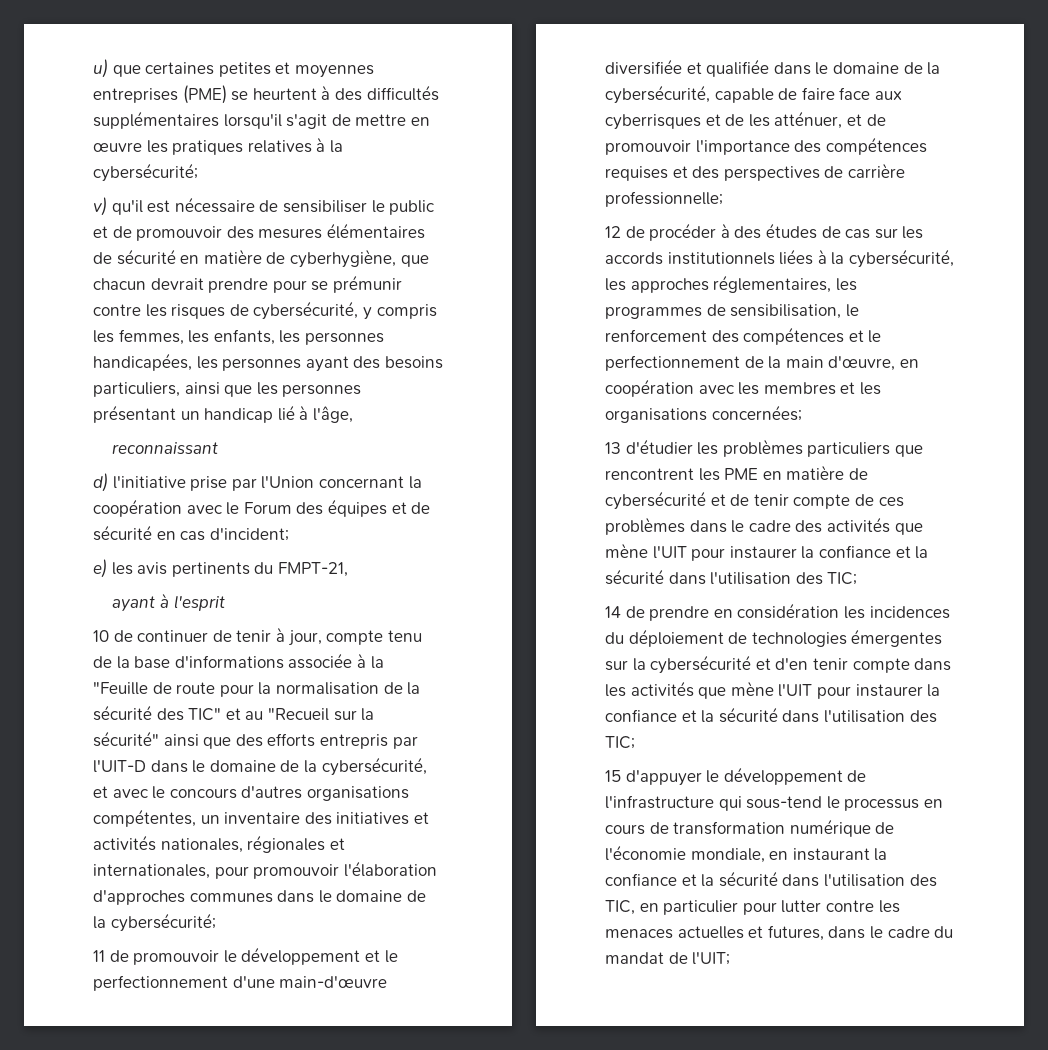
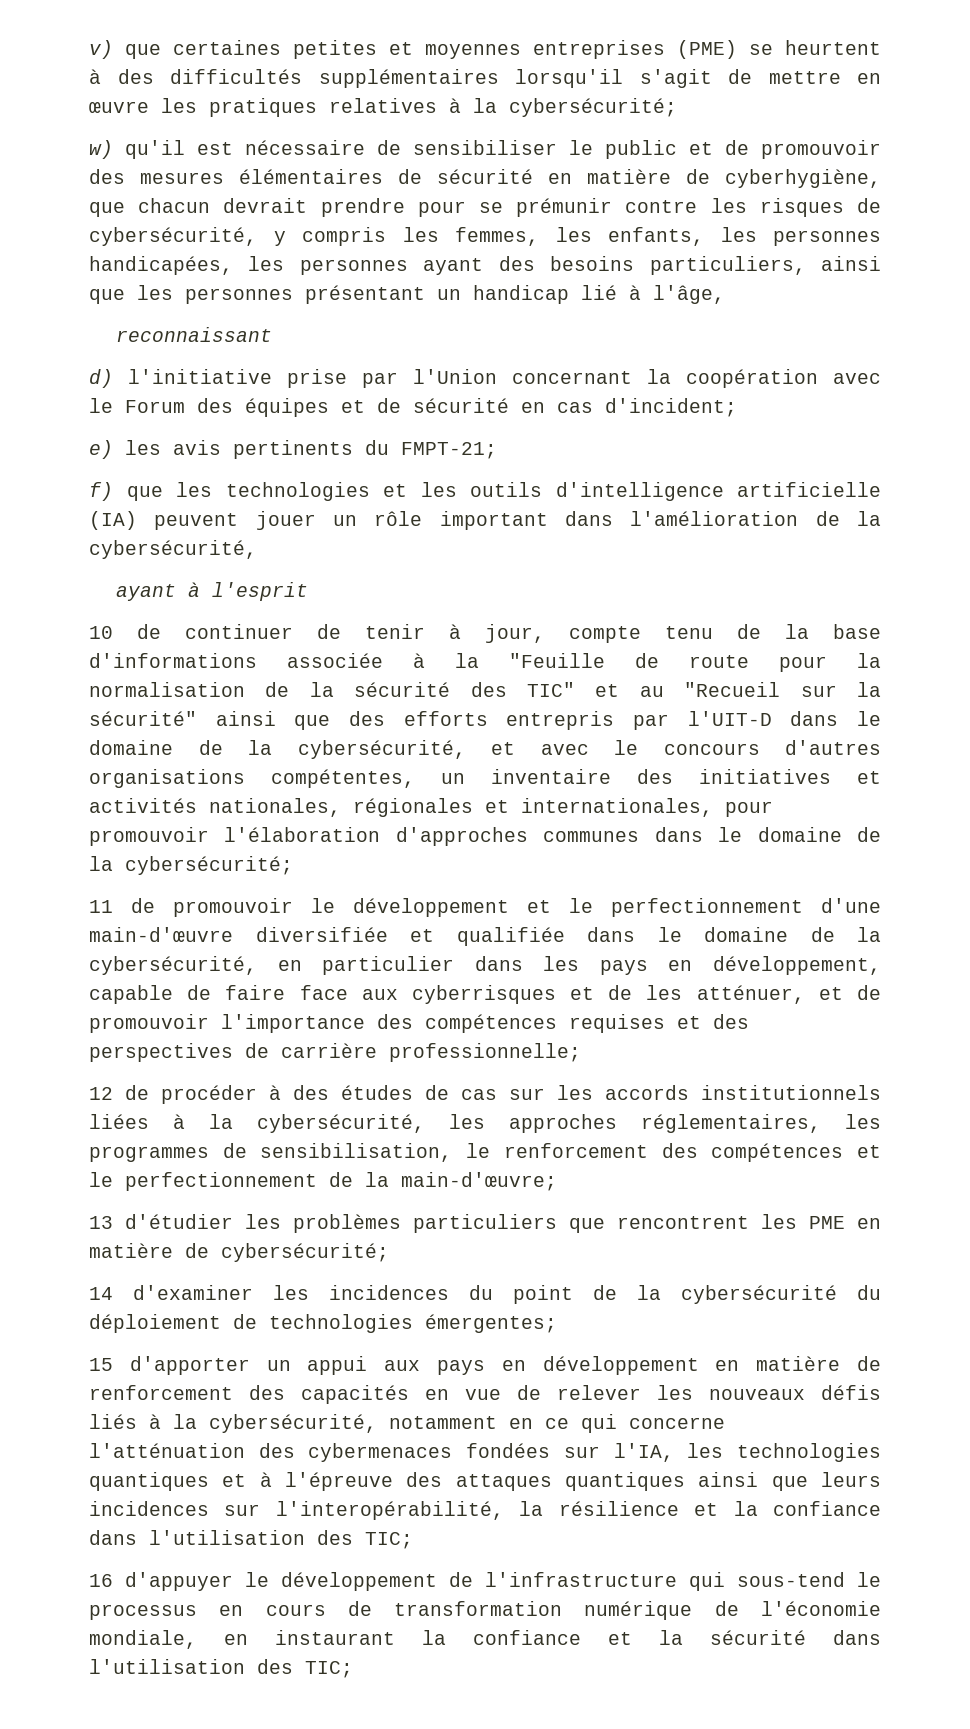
- u) que certaines petites et moyennes entreprises (PME) se heurtent à des difficultés supplémentaires lorsqu'il s'agit de mettre en œuvre les pratiques relatives à la cybersécurité;
+ v) que certaines petites et moyennes entreprises (PME) se heurtent à des difficultés supplémentaires lorsqu'il s'agit de mettre en œuvre les pratiques relatives à la cybersécurité;
- v) qu'il est nécessaire de sensibiliser le public et de promouvoir des mesures élémentaires de sécurité en matière de cyberhygiène, que chacun devrait prendre pour se prémunir contre les risques de cybersécurité, y compris les femmes, les enfants, les personnes handicapées, les personnes ayant des besoins particuliers, ainsi que les personnes présentant un handicap lié à l'âge,
+ w) qu'il est nécessaire de sensibiliser le public et de promouvoir des mesures élémentaires de sécurité en matière de cyberhygiène, que chacun devrait prendre pour se prémunir contre les risques de cybersécurité, y compris les femmes, les enfants, les personnes handicapées, les personnes ayant des besoins particuliers, ainsi que les personnes présentant un handicap lié à l'âge,
- e) les avis pertinents du FMPT-21,
+ e) les avis pertinents du FMPT-21;
+ f) que les technologies et les outils d'intelligence artificielle (IA) peuvent jouer un rôle important dans l'amélioration de la cybersécurité,
- 11 de promouvoir le développement et le perfectionnement d'une main-d'œuvre diversifiée et qualifiée dans le domaine de la cybersécurité, capable de faire face aux cyberrisques et de les atténuer, et de promouvoir l'importance des compétences requises et des perspectives de carrière professionnelle;
+ 11 de promouvoir le développement et le perfectionnement d'une main-d'œuvre diversifiée et qualifiée dans le domaine de la cybersécurité, en particulier dans les pays en développement, capable de faire face aux cyberrisques et de les atténuer, et de promouvoir l'importance des compétences requises et des perspectives de carrière professionnelle;
- 12 de procéder à des études de cas sur les accords institutionnels liées à la cybersécurité, les approches réglementaires, les programmes de sensibilisation, le renforcement des compétences et le perfectionnement de la main d'œuvre, en coopération avec les membres et les organisations concernées;
+ 12 de procéder à des études de cas sur les accords institutionnels liées à la cybersécurité, les approches réglementaires, les programmes de sensibilisation, le renforcement des compétences et le perfectionnement de la main-d'œuvre;
- 13 d'étudier les problèmes particuliers que rencontrent les PME en matière de cybersécurité et de tenir compte de ces problèmes dans le cadre des activités que mène l'UIT pour instaurer la confiance et la sécurité dans l'utilisation des TIC;
- 14 de prendre en considération les incidences du déploiement de technologies émergentes sur la cybersécurité et d'en tenir compte dans les activités que mène l'UIT pour instaurer la confiance et la sécurité dans l'utilisation des TIC;
- 15 d'appuyer le développement de l'infrastructure qui sous-tend le processus en cours de transformation numérique de l'économie mondiale, en instaurant la confiance et la sécurité dans l'utilisation des TIC, en particulier pour lutter contre les menaces actuelles et futures, dans le cadre du mandat de l'UIT;
+ 13 d'étudier les problèmes particuliers que rencontrent les PME en matière de cybersécurité;
+ 14 d'examiner les incidences du point de la cybersécurité du déploiement de technologies émergentes;
+ 15 d'apporter un appui aux pays en développement en matière de renforcement des capacités en vue de relever les nouveaux défis liés à la cybersécurité, notamment en ce qui concerne l'atténuation des cybermenaces fondées sur l'IA, les technologies quantiques et à l'épreuve des attaques quantiques ainsi que leurs incidences sur l'interopérabilité, la résilience et la confiance dans l'utilisation des TIC;
+ 16 d'appuyer le développement de l'infrastructure qui sous-tend le processus en cours de transformation numérique de l'économie mondiale, en instaurant la confiance et la sécurité dans l'utilisation des TIC;

